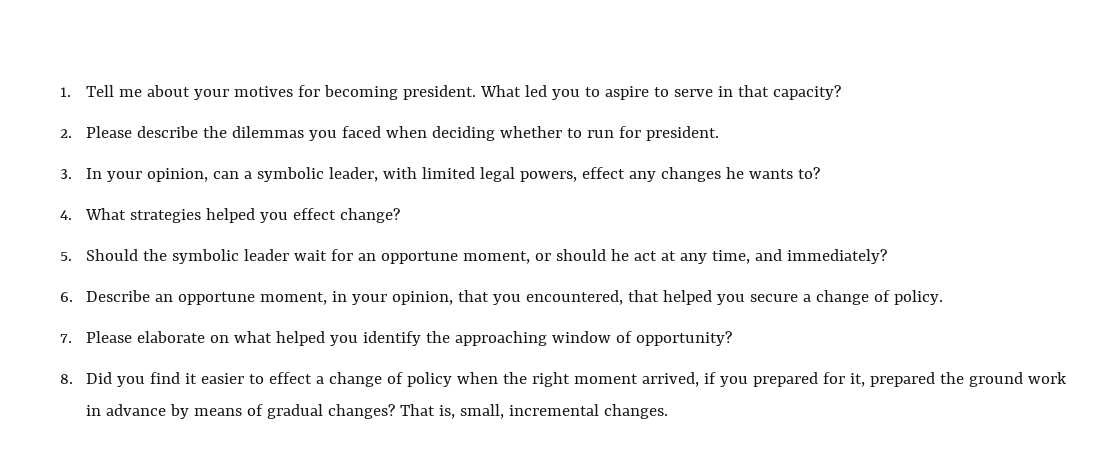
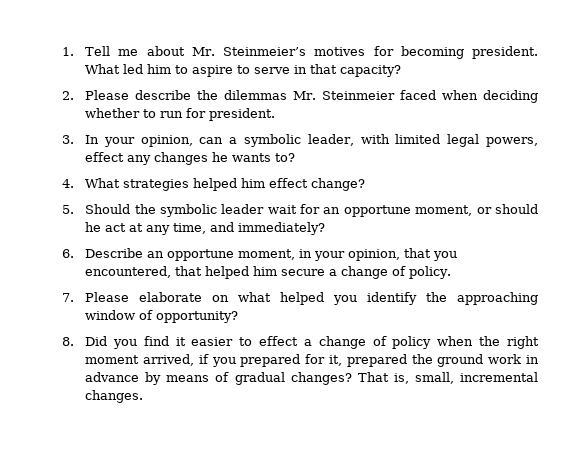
- 1. Tell me about your motives for becoming president.
+ 1. Tell me about Mr. Steinmeier’s motives for becoming president.
- What led you to aspire to serve in that capacity?
+ What led him to aspire to serve in that capacity?
- 2. Please describe the dilemmas you faced when deciding whether to run for president.
+ 2. Please describe the dilemmas Mr. Steinmeier faced when deciding whether to run for president.
- 4. What strategies helped you effect change?
+ 4. What strategies helped him effect change?
- 6. Describe an opportune moment, in your opinion, that you encountered, that helped you secure a change of policy.
+ 6. Describe an opportune moment, in your opinion, that you encountered, that helped him secure a change of policy.

